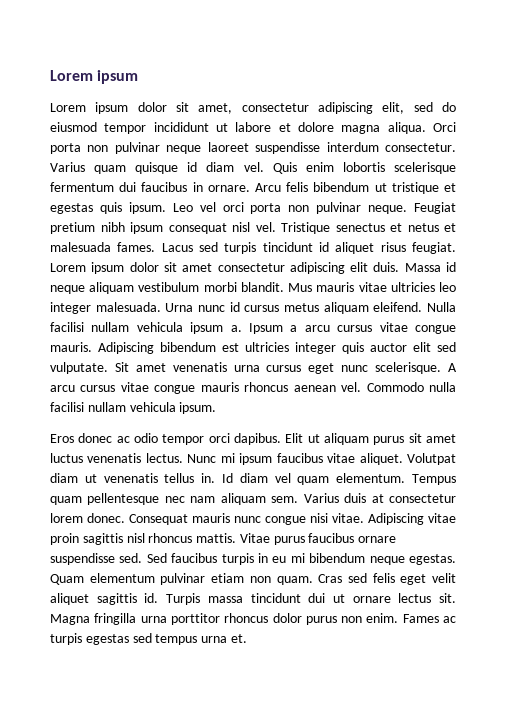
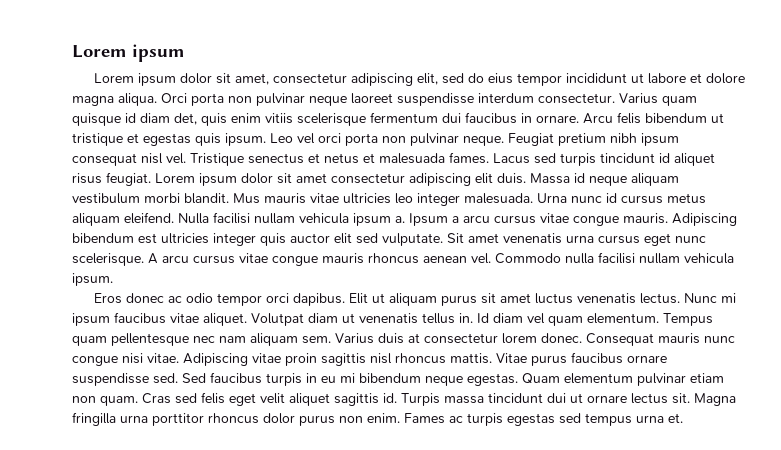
- Lorem ipsum dolor sit amet, consectetur adipiscing elit, sed do eiusmod tempor incididunt ut labore et dolore magna aliqua.
+ Lorem ipsum dolor sit amet, consectetur adipiscing elit, sed do eius tempor incididunt ut labore et dolore magna aliqua.
- Varius quam quisque id diam vel. Quis enim lobortis scelerisque fermentum dui faucibus in ornare.
+ Varius quam quisque id diam det, quis enim vitiis scelerisque fermentum dui faucibus in ornare.

